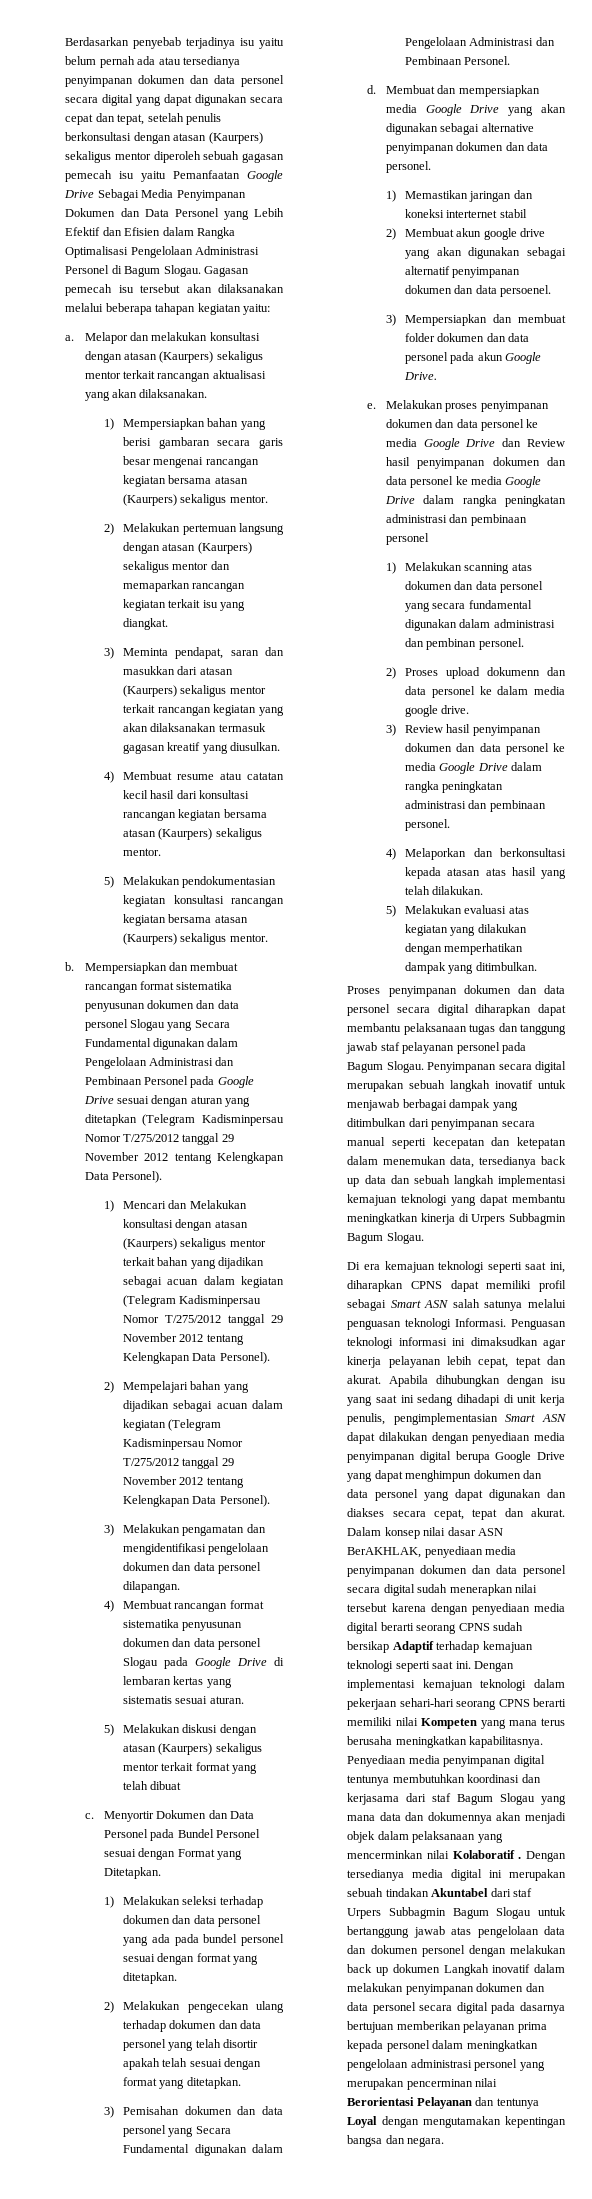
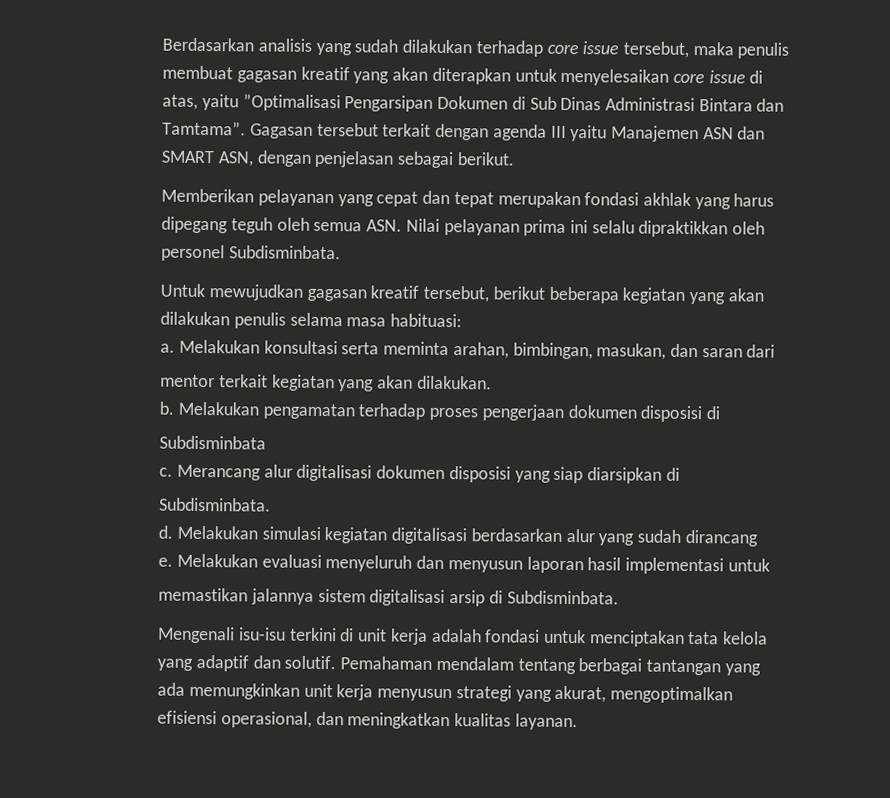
- Berdasarkan penyebab terjadinya isu yaitu belum pernah ada atau tersedianya penyimpanan dokumen dan data personel secara digital yang dapat digunakan secara cepat dan tepat, setelah penulis berkonsultasi dengan atasan (Kaurpers) sekaligus mentor diperoleh sebuah gagasan pemecah isu yaitu Pemanfaatan Google Drive Sebagai Media Penyimpanan Dokumen dan Data Personel yang Lebih Efektif dan Efisien dalam Rangka Optimalisasi Pengelolaan Administrasi Personel di Bagum Slogau. Gagasan pemecah isu tersebut akan dilaksanakan melalui beberapa tahapan kegiatan yaitu:
- a. Melapor dan melakukan konsultasi dengan atasan (Kaurpers) sekaligus mentor terkait rancangan aktualisasi yang akan dilaksanakan.
- 1) Mempersiapkan bahan yang berisi gambaran secara garis besar mengenai rancangan kegiatan bersama atasan (Kaurpers) sekaligus mentor.
- 2) Melakukan pertemuan langsung dengan atasan (Kaurpers) sekaligus mentor dan memaparkan rancangan kegiatan terkait isu yang diangkat.
- 3) Meminta pendapat, saran dan masukkan dari atasan (Kaurpers) sekaligus mentor terkait rancangan kegiatan yang akan dilaksanakan termasuk gagasan kreatif yang diusulkan.
- 4) Membuat resume atau catatan kecil hasil dari konsultasi rancangan kegiatan bersama atasan (Kaurpers) sekaligus mentor.
- 5) Melakukan pendokumentasian kegiatan konsultasi rancangan kegiatan bersama atasan (Kaurpers) sekaligus mentor.
- b. Mempersiapkan dan membuat rancangan format sistematika penyusunan dokumen dan data personel Slogau yang Secara Fundamental digunakan dalam Pengelolaan Administrasi dan Pembinaan Personel pada Google Drive sesuai dengan aturan yang ditetapkan (Telegram Kadisminpersau Nomor T/275/2012 tanggal 29 November 2012 tentang Kelengkapan Data Personel).
- 1) Mencari dan Melakukan konsultasi dengan atasan (Kaurpers) sekaligus mentor terkait bahan yang dijadikan sebagai acuan dalam kegiatan (Telegram Kadisminpersau Nomor T/275/2012 tanggal 29 November 2012 tentang Kelengkapan Data Personel).
- 2) Mempelajari bahan yang dijadikan sebagai acuan dalam kegiatan (Telegram Kadisminpersau Nomor T/275/2012 tanggal 29 November 2012 tentang Kelengkapan Data Personel).
- 3) Melakukan pengamatan dan mengidentifikasi pengelolaan dokumen dan data personel dilapangan.
- 4) Membuat rancangan format sistematika penyusunan dokumen dan data personel Slogau pada Google Drive di lembaran kertas yang sistematis sesuai aturan.
- 5) Melakukan diskusi dengan atasan (Kaurpers) sekaligus mentor terkait format yang telah dibuat
- c. Menyortir Dokumen dan Data Personel pada Bundel Personel sesuai dengan Format yang Ditetapkan.
- 1) Melakukan seleksi terhadap dokumen dan data personel yang ada pada bundel personel sesuai dengan format yang ditetapkan.
- 2) Melakukan pengecekan ulang terhadap dokumen dan data personel yang telah disortir apakah telah sesuai dengan format yang ditetapkan.
- 3) Pemisahan dokumen dan data personel yang Secara Fundamental digunakan dalam Pengelolaan Administrasi dan Pembinaan Personel.
- d. Membuat dan mempersiapkan media Google Drive yang akan digunakan sebagai alternative penyimpanan dokumen dan data personel.
- 1) Memastikan jaringan dan koneksi interternet stabil
- 2) Membuat akun google drive yang akan digunakan sebagai alternatif penyimpanan dokumen dan data persoenel.
- 3) Mempersiapkan dan membuat folder dokumen dan data personel pada akun Google Drive.
- e. Melakukan proses penyimpanan dokumen dan data personel ke media Google Drive dan Review hasil penyimpanan dokumen dan data personel ke media Google Drive dalam rangka peningkatan administrasi dan pembinaan personel
- 1) Melakukan scanning atas dokumen dan data personel yang secara fundamental digunakan dalam administrasi dan pembinan personel.
- 2) Proses upload dokumenn dan data personel ke dalam media google drive.
- 3) Review hasil penyimpanan dokumen dan data personel ke media Google Drive dalam rangka peningkatan administrasi dan pembinaan personel.
- 4) Melaporkan dan berkonsultasi kepada atasan atas hasil yang telah dilakukan.
- 5) Melakukan evaluasi atas kegiatan yang dilakukan dengan memperhatikan dampak yang ditimbulkan.
- Proses penyimpanan dokumen dan data personel secara digital diharapkan dapat membantu pelaksanaan tugas dan tanggung jawab staf pelayanan personel pada Bagum Slogau. Penyimpanan secara digital merupakan sebuah langkah inovatif untuk menjawab berbagai dampak yang ditimbulkan dari penyimpanan secara manual seperti kecepatan dan ketepatan dalam menemukan data, tersedianya back up data dan sebuah langkah implementasi kemajuan teknologi yang dapat membantu meningkatkan kinerja di Urpers Subbagmin Bagum Slogau.
- Di era kemajuan teknologi seperti saat ini, diharapkan CPNS dapat memiliki profil sebagai Smart ASN salah satunya melalui penguasan teknologi Informasi. Penguasan teknologi informasi ini dimaksudkan agar kinerja pelayanan lebih cepat, tepat dan akurat. Apabila dihubungkan dengan isu yang saat ini sedang dihadapi di unit kerja penulis, pengimplementasian Smart ASN dapat dilakukan dengan penyediaan media penyimpanan digital berupa Google Drive yang dapat menghimpun dokumen dan data personel yang dapat digunakan dan diakses secara cepat, tepat dan akurat. Dalam konsep nilai dasar ASN BerAKHLAK, penyediaan media penyimpanan dokumen dan data personel secara digital sudah menerapkan nilai tersebut karena dengan penyediaan media digital berarti seorang CPNS sudah bersikap Adaptif terhadap kemajuan teknologi seperti saat ini. Dengan implementasi kemajuan teknologi dalam pekerjaan sehari-hari seorang CPNS berarti memiliki nilai Kompeten yang mana terus berusaha meningkatkan kapabilitasnya. Penyediaan media penyimpanan digital tentunya membutuhkan koordinasi dan kerjasama dari staf Bagum Slogau yang mana data dan dokumennya akan menjadi objek dalam pelaksanaan yang mencerminkan nilai Kolaboratif . Dengan tersedianya media digital ini merupakan sebuah tindakan Akuntabel dari staf Urpers Subbagmin Bagum Slogau untuk bertanggung jawab atas pengelolaan data dan dokumen personel dengan melakukan back up dokumen Langkah inovatif dalam melakukan penyimpanan dokumen dan data personel secara digital pada dasarnya bertujuan memberikan pelayanan prima kepada personel dalam meningkatkan pengelolaan administrasi personel yang merupakan pencerminan nilai Berorientasi Pelayanan dan tentunya Loyal dengan mengutamakan kepentingan bangsa dan negara.
+ Berdasarkan analisis yang sudah dilakukan terhadap core issue tersebut, maka penulis membuat gagasan kreatif yang akan diterapkan untuk menyelesaikan core issue di atas, yaitu ”Optimalisasi Pengarsipan Dokumen di Sub Dinas Administrasi Bintara dan Tamtama”. Gagasan tersebut terkait dengan agenda III yaitu Manajemen ASN dan SMART ASN, dengan penjelasan sebagai berikut.
+ Memberikan pelayanan yang cepat dan tepat merupakan fondasi akhlak yang harus dipegang teguh oleh semua ASN. Nilai pelayanan prima ini selalu dipraktikkan oleh personel Subdisminbata.
+ Untuk mewujudkan gagasan kreatif tersebut, berikut beberapa kegiatan yang akan dilakukan penulis selama masa habituasi:
+ a. Melakukan konsultasi serta meminta arahan, bimbingan, masukan, dan saran dari
+ mentor terkait kegiatan yang akan dilakukan.
+ b. Melakukan pengamatan terhadap proses pengerjaan dokumen disposisi di
+ Subdisminbata
+ c. Merancang alur digitalisasi dokumen disposisi yang siap diarsipkan di
+ Subdisminbata.
+ d. Melakukan simulasi kegiatan digitalisasi berdasarkan alur yang sudah dirancang
+ e. Melakukan evaluasi menyeluruh dan menyusun laporan hasil implementasi untuk
+ memastikan jalannya sistem digitalisasi arsip di Subdisminbata.
+ Mengenali isu-isu terkini di unit kerja adalah fondasi untuk menciptakan tata kelola yang adaptif dan solutif. Pemahaman mendalam tentang berbagai tantangan yang ada memungkinkan unit kerja menyusun strategi yang akurat, mengoptimalkan efisiensi operasional, dan meningkatkan kualitas layanan.

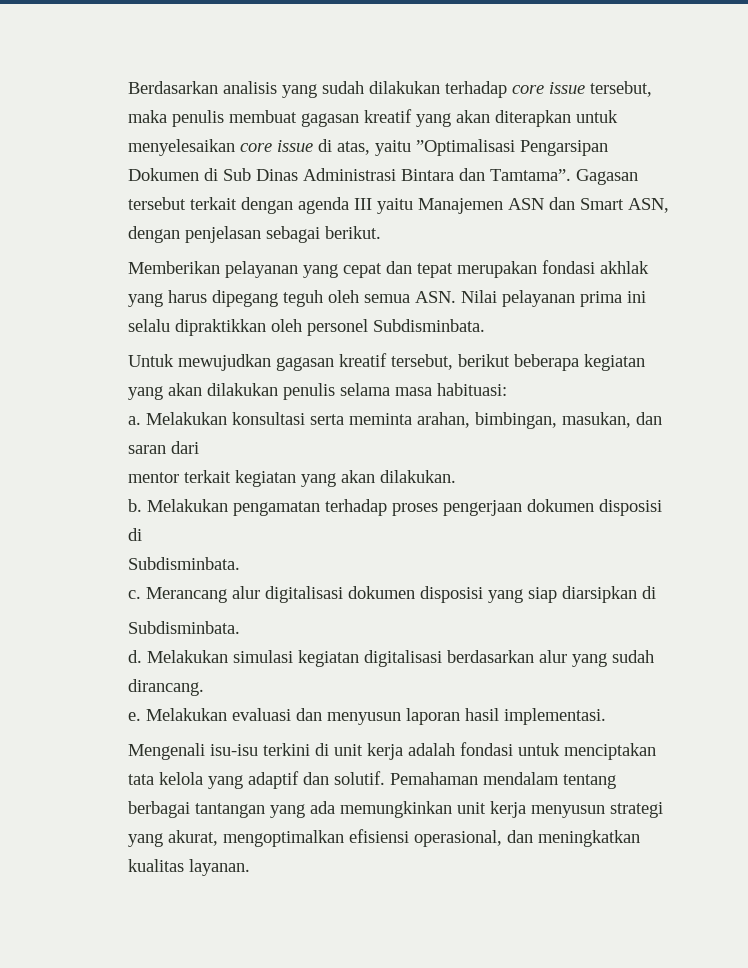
- Gagasan tersebut terkait dengan agenda III yaitu Manajemen ASN dan SMART ASN, dengan penjelasan sebagai berikut.
+ Gagasan tersebut terkait dengan agenda III yaitu Manajemen ASN dan Smart ASN, dengan penjelasan sebagai berikut.
  Melakukan pengamatan terhadap proses pengerjaan dokumen disposisi di
- Subdisminbata
+ Subdisminbata.
- Melakukan simulasi kegiatan digitalisasi berdasarkan alur yang sudah dirancang
+ Melakukan simulasi kegiatan digitalisasi berdasarkan alur yang sudah dirancang.
- Melakukan evaluasi menyeluruh dan menyusun laporan hasil implementasi untuk
- memastikan jalannya sistem digitalisasi arsip di Subdisminbata.
+ Melakukan evaluasi dan menyusun laporan hasil implementasi.

